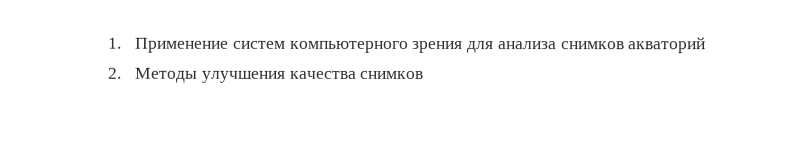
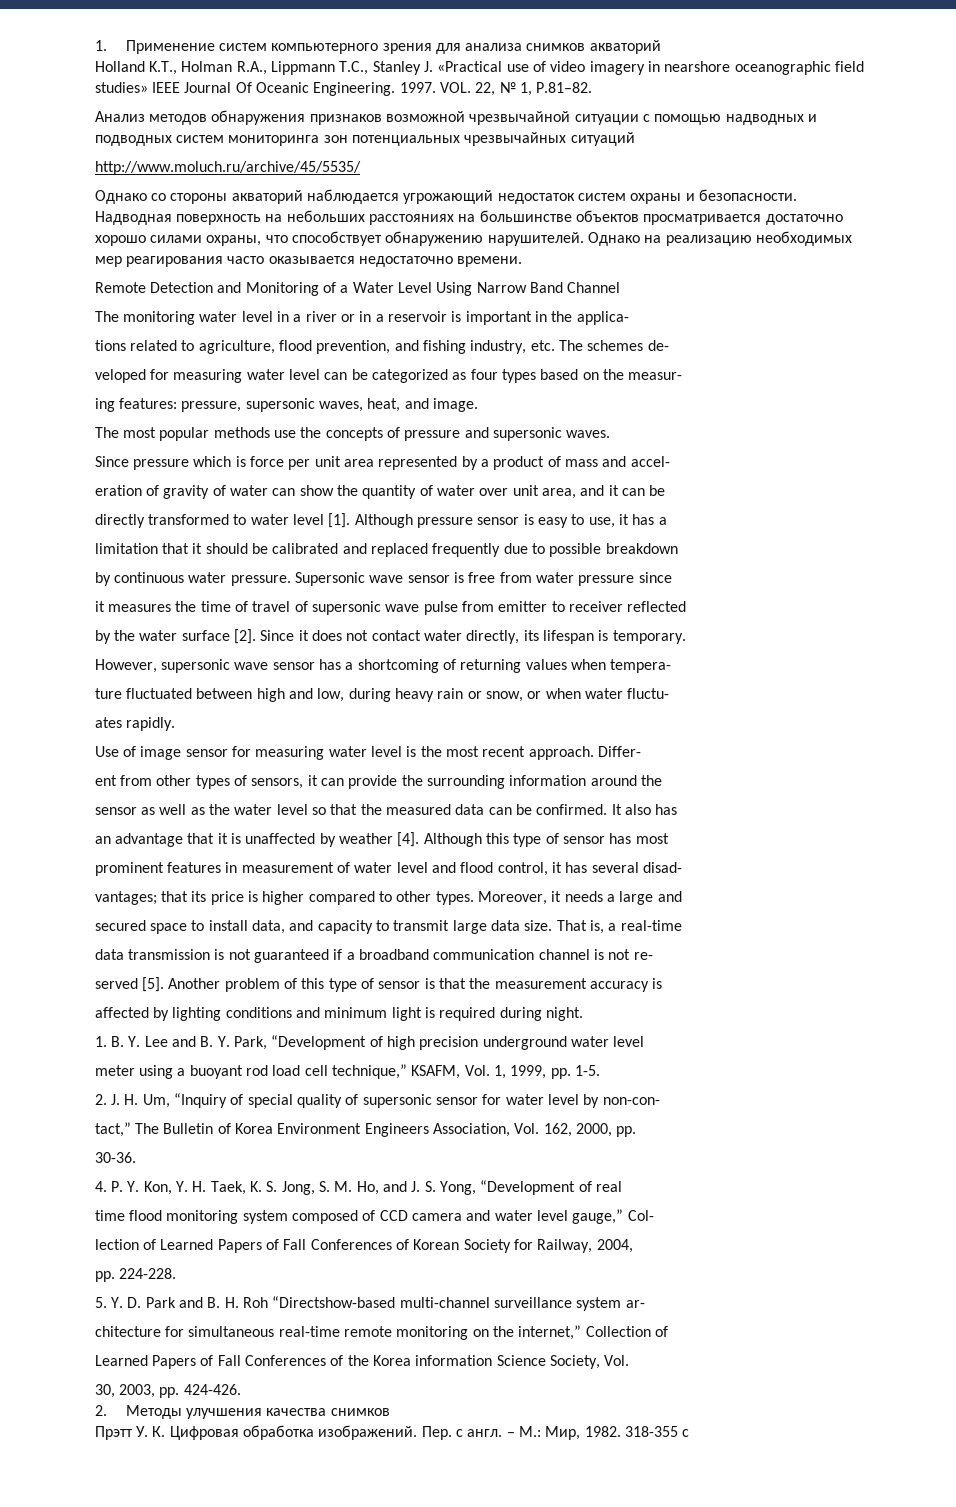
+ Holland K.T., Holman R.A., Lippmann T.C., Stanley J. «Practical use of video imagery in nearshore oceanographic field studies» IEEE Journal Of Oceanic Engineering. 1997. VOL. 22, № 1, P.81–82.
+ Анализ методов обнаружения признаков возможной чрезвычайной ситуации с помощью надводных и подводных систем мониторинга зон потенциальных чрезвычайных ситуаций
+ http://www.moluch.ru/archive/45/5535/
+ Однако со стороны акваторий наблюдается угрожающий недостаток систем охраны и безопасности. Надводная поверхность на небольших расстояниях на большинстве объектов просматривается достаточно хорошо силами охраны, что способствует обнаружению нарушителей. Однако на реализацию необходимых мер реагирования часто оказывается недостаточно времени.
+ Remote Detection and Monitoring of a Water Level Using Narrow Band Channel
+ The monitoring water level in a river or in a reservoir is important in the applica-
+ tions related to agriculture, flood prevention, and fishing industry, etc. The schemes de-
+ veloped for measuring water level can be categorized as four types based on the measur-
+ ing features: pressure, supersonic waves, heat, and image.
+ The most popular methods use the concepts of pressure and supersonic waves.
+ Since pressure which is force per unit area represented by a product of mass and accel-
+ eration of gravity of water can show the quantity of water over unit area, and it can be
+ directly transformed to water level [1]. Although pressure sensor is easy to use, it has a
+ limitation that it should be calibrated and replaced frequently due to possible breakdown
+ by continuous water pressure. Supersonic wave sensor is free from water pressure since
+ it measures the time of travel of supersonic wave pulse from emitter to receiver reflected
+ by the water surface [2]. Since it does not contact water directly, its lifespan is temporary.
+ However, supersonic wave sensor has a shortcoming of returning values when tempera-
+ ture fluctuated between high and low, during heavy rain or snow, or when water fluctu-
+ ates rapidly.
+ Use of image sensor for measuring water level is the most recent approach. Differ-
+ ent from other types of sensors, it can provide the surrounding information around the
+ sensor as well as the water level so that the measured data can be confirmed. It also has
+ an advantage that it is unaffected by weather [4]. Although this type of sensor has most
+ prominent features in measurement of water level and flood control, it has several disad-
+ vantages; that its price is higher compared to other types. Moreover, it needs a large and
+ secured space to install data, and capacity to transmit large data size. That is, a real-time
+ data transmission is not guaranteed if a broadband communication channel is not re-
+ served [5]. Another problem of this type of sensor is that the measurement accuracy is
+ affected by lighting conditions and minimum light is required during night.
+ 1. B. Y. Lee and B. Y. Park, “Development of high precision underground water level
+ meter using a buoyant rod load cell technique,” KSAFM, Vol. 1, 1999, pp. 1-5.
+ 2. J. H. Um, “Inquiry of special quality of supersonic sensor for water level by non-con-
+ tact,” The Bulletin of Korea Environment Engineers Association, Vol. 162, 2000, pp.
+ 30-36.
+ 4. P. Y. Kon, Y. H. Taek, K. S. Jong, S. M. Ho, and J. S. Yong, “Development of real
+ time flood monitoring system composed of CCD camera and water level gauge,” Col-
+ lection of Learned Papers of Fall Conferences of Korean Society for Railway, 2004,
+ pp. 224-228.
+ 5. Y. D. Park and B. H. Roh “Directshow-based multi-channel surveillance system ar-
+ chitecture for simultaneous real-time remote monitoring on the internet,” Collection of
+ Learned Papers of Fall Conferences of the Korea information Science Society, Vol.
+ 30, 2003, pp. 424-426.
+ Прэтт У. К. Цифровая обработка изображений. Пер. с англ. – М.: Мир, 1982. 318-355 c

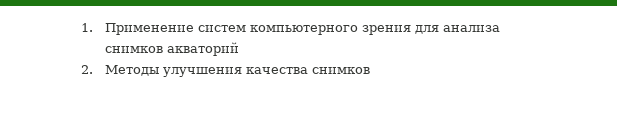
- Holland K.T., Holman R.A., Lippmann T.C., Stanley J. «Practical use of video imagery in nearshore oceanographic field studies» IEEE Journal Of Oceanic Engineering. 1997. VOL. 22, № 1, P.81–82.
- Анализ методов обнаружения признаков возможной чрезвычайной ситуации с помощью надводных и подводных систем мониторинга зон потенциальных чрезвычайных ситуаций
- http://www.moluch.ru/archive/45/5535/
- Однако со стороны акваторий наблюдается угрожающий недостаток систем охраны и безопасности. Надводная поверхность на небольших расстояниях на большинстве объектов просматривается достаточно хорошо силами охраны, что способствует обнаружению нарушителей. Однако на реализацию необходимых мер реагирования часто оказывается недостаточно времени.
- Remote Detection and Monitoring of a Water Level Using Narrow Band Channel
- The monitoring water level in a river or in a reservoir is important in the applica-
- tions related to agriculture, flood prevention, and fishing industry, etc. The schemes de-
- veloped for measuring water level can be categorized as four types based on the measur-
- ing features: pressure, supersonic waves, heat, and image.
- The most popular methods use the concepts of pressure and supersonic waves.
- Since pressure which is force per unit area represented by a product of mass and accel-
- eration of gravity of water can show the quantity of water over unit area, and it can be
- directly transformed to water level [1]. Although pressure sensor is easy to use, it has a
- limitation that it should be calibrated and replaced frequently due to possible breakdown
- by continuous water pressure. Supersonic wave sensor is free from water pressure since
- it measures the time of travel of supersonic wave pulse from emitter to receiver reflected
- by the water surface [2]. Since it does not contact water directly, its lifespan is temporary.
- However, supersonic wave sensor has a shortcoming of returning values when tempera-
- ture fluctuated between high and low, during heavy rain or snow, or when water fluctu-
- ates rapidly.
- Use of image sensor for measuring water level is the most recent approach. Differ-
- ent from other types of sensors, it can provide the surrounding information around the
- sensor as well as the water level so that the measured data can be confirmed. It also has
- an advantage that it is unaffected by weather [4]. Although this type of sensor has most
- prominent features in measurement of water level and flood control, it has several disad-
- vantages; that its price is higher compared to other types. Moreover, it needs a large and
- secured space to install data, and capacity to transmit large data size. That is, a real-time
- data transmission is not guaranteed if a broadband communication channel is not re-
- served [5]. Another problem of this type of sensor is that the measurement accuracy is
- affected by lighting conditions and minimum light is required during night.
- 1. B. Y. Lee and B. Y. Park, “Development of high precision underground water level
- meter using a buoyant rod load cell technique,” KSAFM, Vol. 1, 1999, pp. 1-5.
- 2. J. H. Um, “Inquiry of special quality of supersonic sensor for water level by non-con-
- tact,” The Bulletin of Korea Environment Engineers Association, Vol. 162, 2000, pp.
- 30-36.
- 4. P. Y. Kon, Y. H. Taek, K. S. Jong, S. M. Ho, and J. S. Yong, “Development of real
- time flood monitoring system composed of CCD camera and water level gauge,” Col-
- lection of Learned Papers of Fall Conferences of Korean Society for Railway, 2004,
- pp. 224-228.
- 5. Y. D. Park and B. H. Roh “Directshow-based multi-channel surveillance system ar-
- chitecture for simultaneous real-time remote monitoring on the internet,” Collection of
- Learned Papers of Fall Conferences of the Korea information Science Society, Vol.
- 30, 2003, pp. 424-426.
- Прэтт У. К. Цифровая обработка изображений. Пер. с англ. – М.: Мир, 1982. 318-355 c

